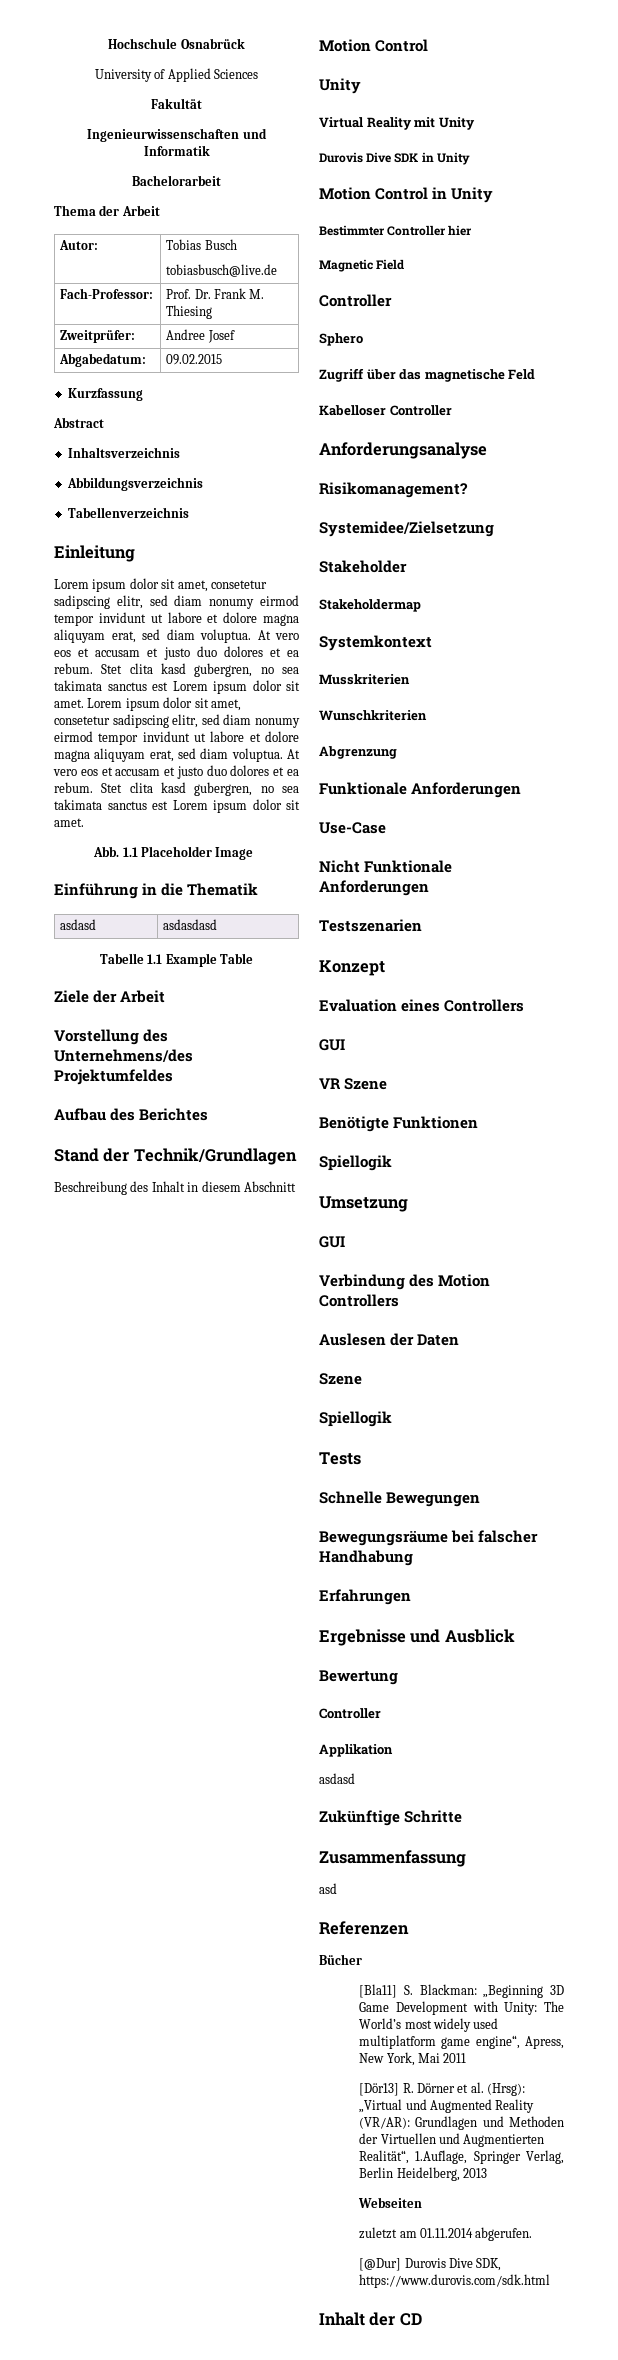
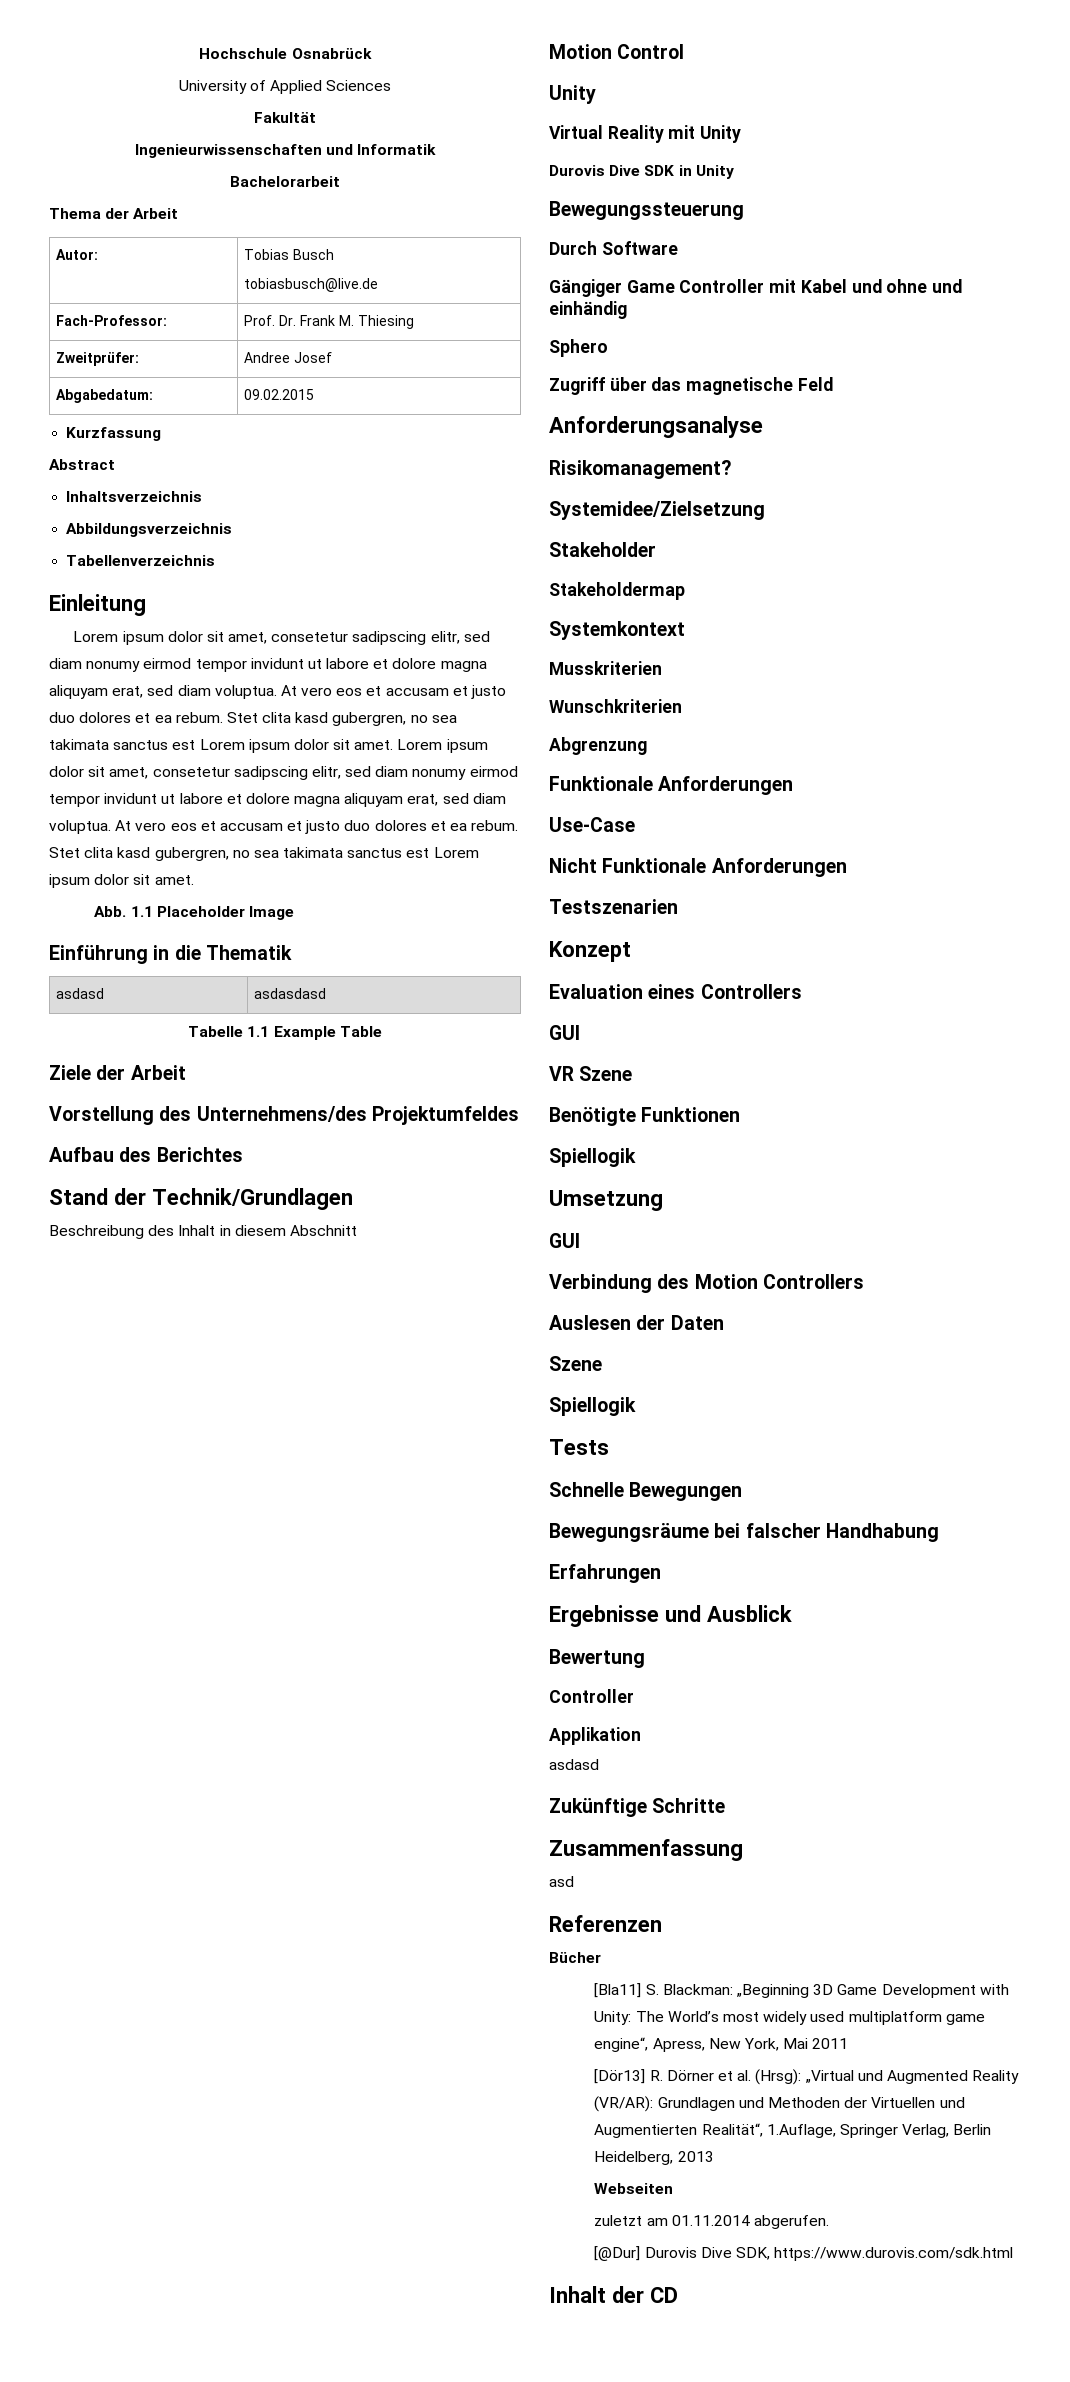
- Motion Control in Unity
- Bestimmter Controller hier
- Magnetic Field
- Controller
+ Bewegungssteuerung
+ Durch Software
+ Gängiger Game Controller mit Kabel und ohne und einhändig
- Kabelloser Controller

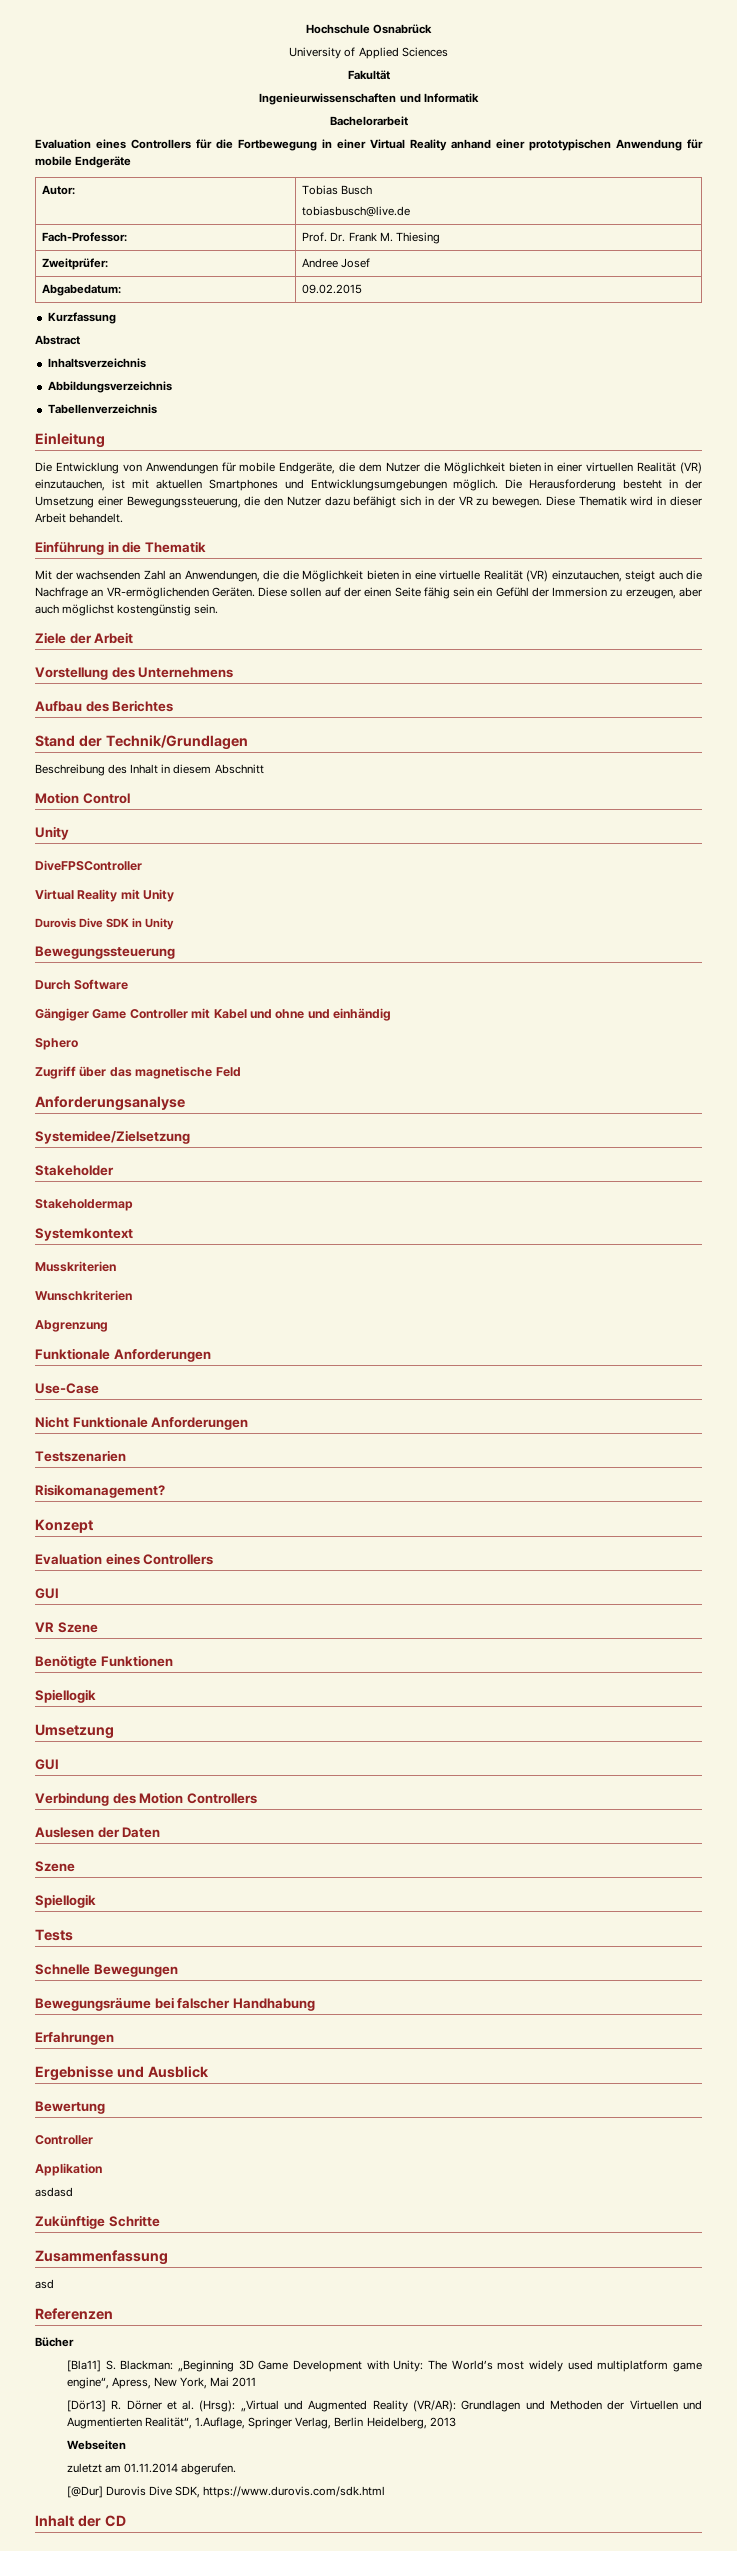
- Thema der Arbeit
+ Evaluation eines Controllers für die Fortbewegung in einer Virtual Reality anhand einer prototypischen Anwendung für mobile Endgeräte
- Lorem ipsum dolor sit amet, consetetur sadipscing elitr, sed diam nonumy eirmod tempor invidunt ut labore et dolore magna aliquyam erat, sed diam voluptua. At vero eos et accusam et justo duo dolores et ea rebum. Stet clita kasd gubergren, no sea takimata sanctus est Lorem ipsum dolor sit amet. Lorem ipsum dolor sit amet, consetetur sadipscing elitr, sed diam nonumy eirmod tempor invidunt ut labore et dolore magna aliquyam erat, sed diam voluptua. At vero eos et accusam et justo duo dolores et ea rebum. Stet clita kasd gubergren, no sea takimata sanctus est Lorem ipsum dolor sit amet.
- Abb. 1.1 Placeholder Image
+ Die Entwicklung von Anwendungen für mobile Endgeräte, die dem Nutzer die Möglichkeit bieten in einer virtuellen Realität (VR) einzutauchen, ist mit aktuellen Smartphones und Entwicklungsumgebungen möglich. Die Herausforderung besteht in der Umsetzung einer Bewegungssteuerung, die den Nutzer dazu befähigt sich in der VR zu bewegen. Diese Thematik wird in dieser Arbeit behandelt.
  Einführung in die Thematik
- asdasd | asdasdasd
- Tabelle 1.1 Example Table
+ Mit der wachsenden Zahl an Anwendungen, die die Möglichkeit bieten in eine virtuelle Realität (VR) einzutauchen, steigt auch die Nachfrage an VR-ermöglichenden Geräten. Diese sollen auf der einen Seite fähig sein ein Gefühl der Immersion zu erzeugen, aber auch möglichst kostengünstig sein.
- Vorstellung des Unternehmens/des Projektumfeldes
+ Vorstellung des Unternehmens
+ DiveFPSController
- Risikomanagement?
+ Risikomanagement?

